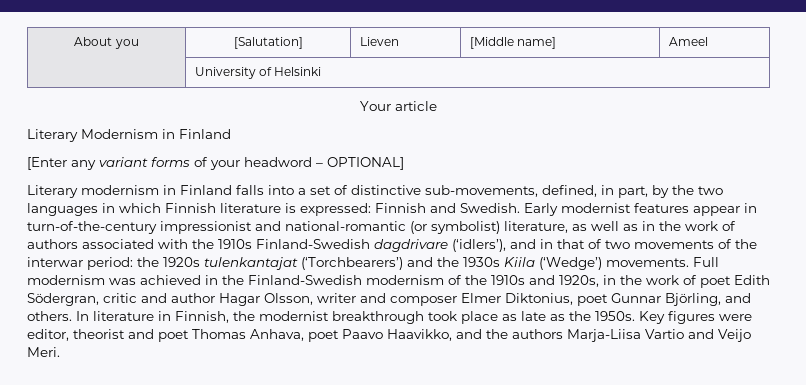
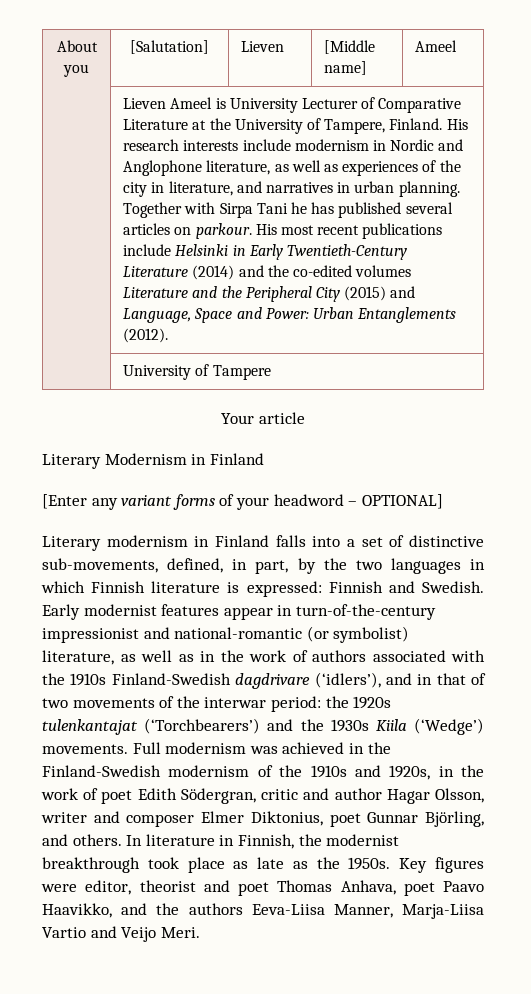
- University of Helsinki
+ Lieven Ameel is University Lecturer of Comparative Literature at the University of Tampere, Finland. His research interests include modernism in Nordic and Anglophone literature, as well as experiences of the city in literature, and narratives in urban planning. Together with Sirpa Tani he has published several articles on parkour. His most recent publications include Helsinki in Early Twentieth-Century Literature (2014) and the co-edited volumes Literature and the Peripheral City (2015) and Language, Space and Power: Urban Entanglements (2012).
+ | University of Tampere
- Key figures were editor, theorist and poet Thomas Anhava, poet Paavo Haavikko, and the authors Marja-Liisa Vartio and Veijo Meri.
+ Key figures were editor, theorist and poet Thomas Anhava, poet Paavo Haavikko, and the authors Eeva-Liisa Manner, Marja-Liisa Vartio and Veijo Meri.

